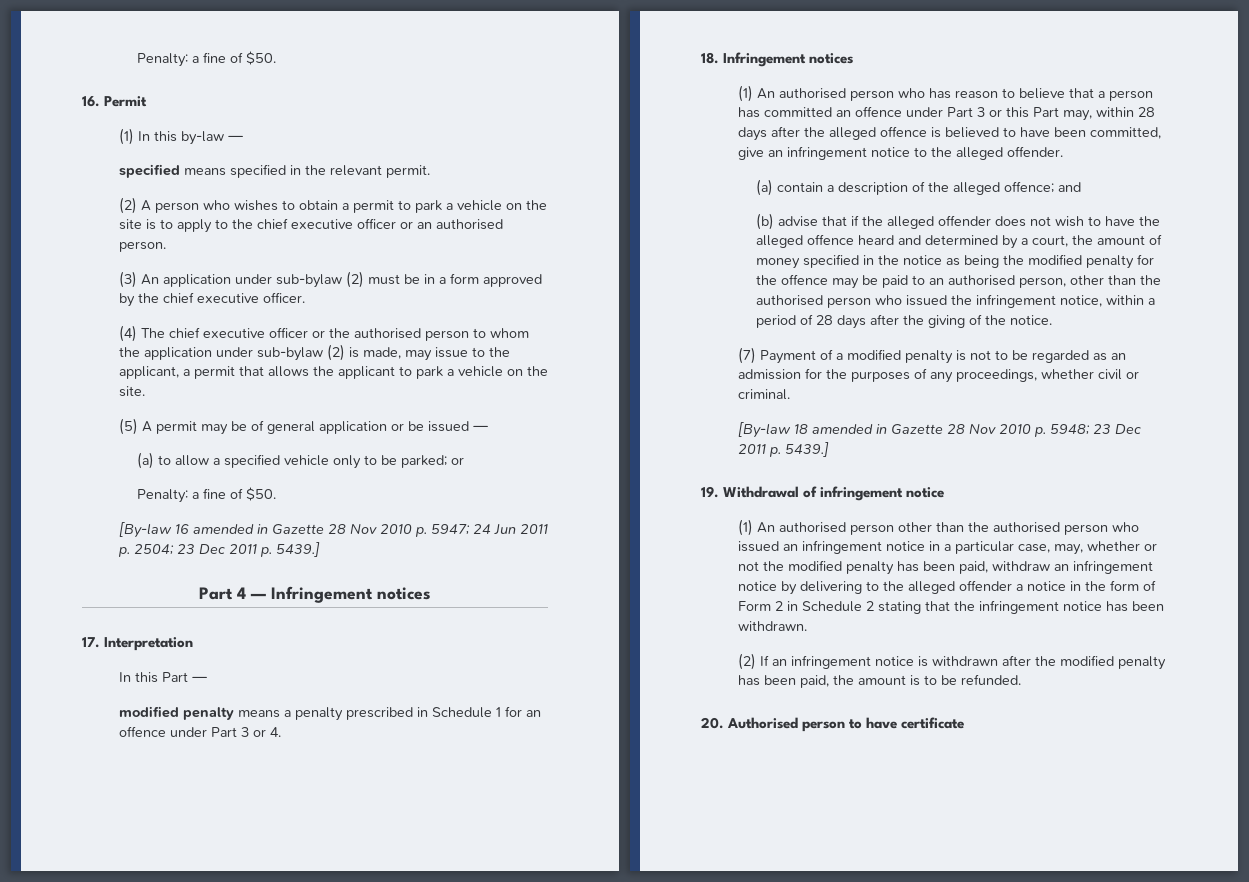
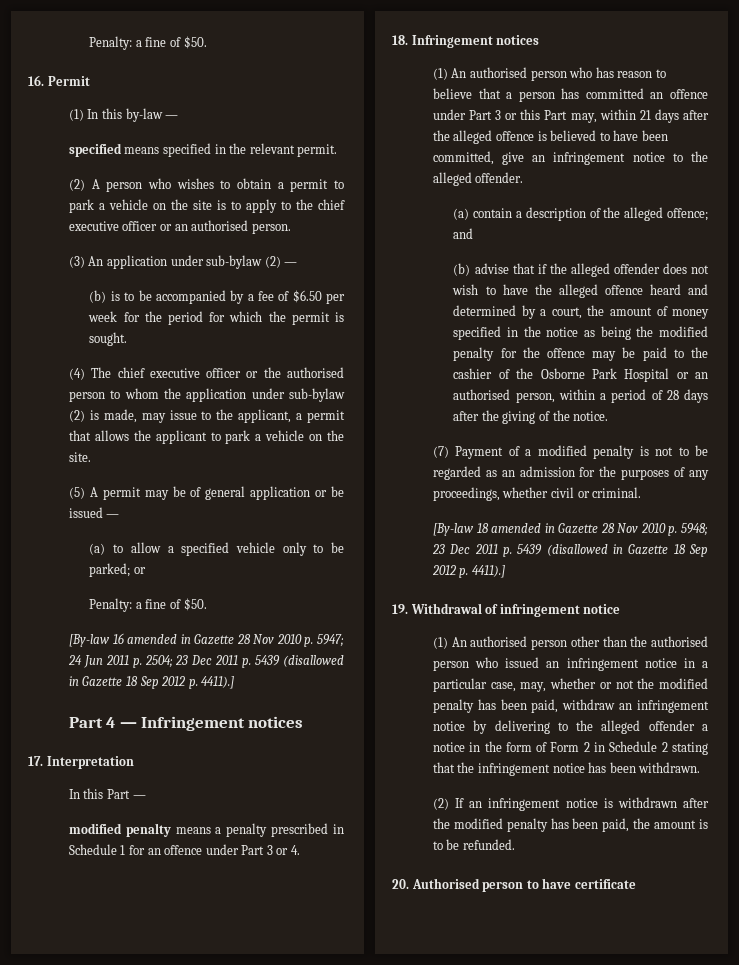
- (3) An application under sub-bylaw (2) must be in a form approved by the chief executive officer.
+ (3) An application under sub-bylaw (2) —
+ (b) is to be accompanied by a fee of $6.50 per week for the period for which the permit is sought.
- [By-law 16 amended in Gazette 28 Nov 2010 p. 5947; 24 Jun 2011 p. 2504; 23 Dec 2011 p. 5439.]
+ [By-law 16 amended in Gazette 28 Nov 2010 p. 5947; 24 Jun 2011 p. 2504; 23 Dec 2011 p. 5439 (disallowed in Gazette 18 Sep 2012 p. 4411).]
- (1) An authorised person who has reason to believe that a person has committed an offence under Part 3 or this Part may, within 28 days after the alleged offence is believed to have been committed, give an infringement notice to the alleged offender.
+ (1) An authorised person who has reason to believe that a person has committed an offence under Part 3 or this Part may, within 21 days after the alleged offence is believed to have been committed, give an infringement notice to the alleged offender.
- (b) advise that if the alleged offender does not wish to have the alleged offence heard and determined by a court, the amount of money specified in the notice as being the modified penalty for the offence may be paid to an authorised person, other than the authorised person who issued the infringement notice, within a period of 28 days after the giving of the notice.
+ (b) advise that if the alleged offender does not wish to have the alleged offence heard and determined by a court, the amount of money specified in the notice as being the modified penalty for the offence may be paid to the cashier of the Osborne Park Hospital or an authorised person, within a period of 28 days after the giving of the notice.
- [By-law 18 amended in Gazette 28 Nov 2010 p. 5948; 23 Dec 2011 p. 5439.]
+ [By-law 18 amended in Gazette 28 Nov 2010 p. 5948; 23 Dec 2011 p. 5439 (disallowed in Gazette 18 Sep 2012 p. 4411).]

